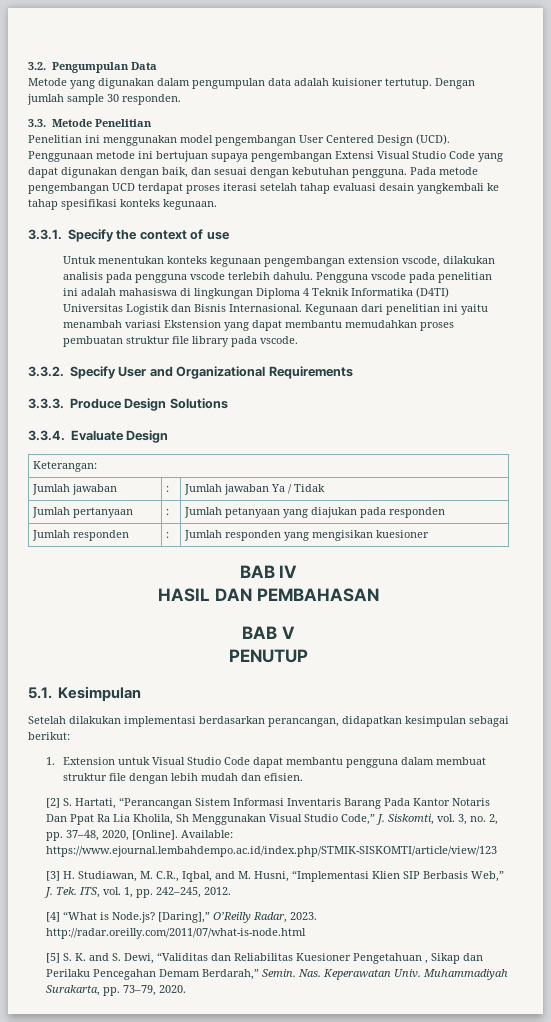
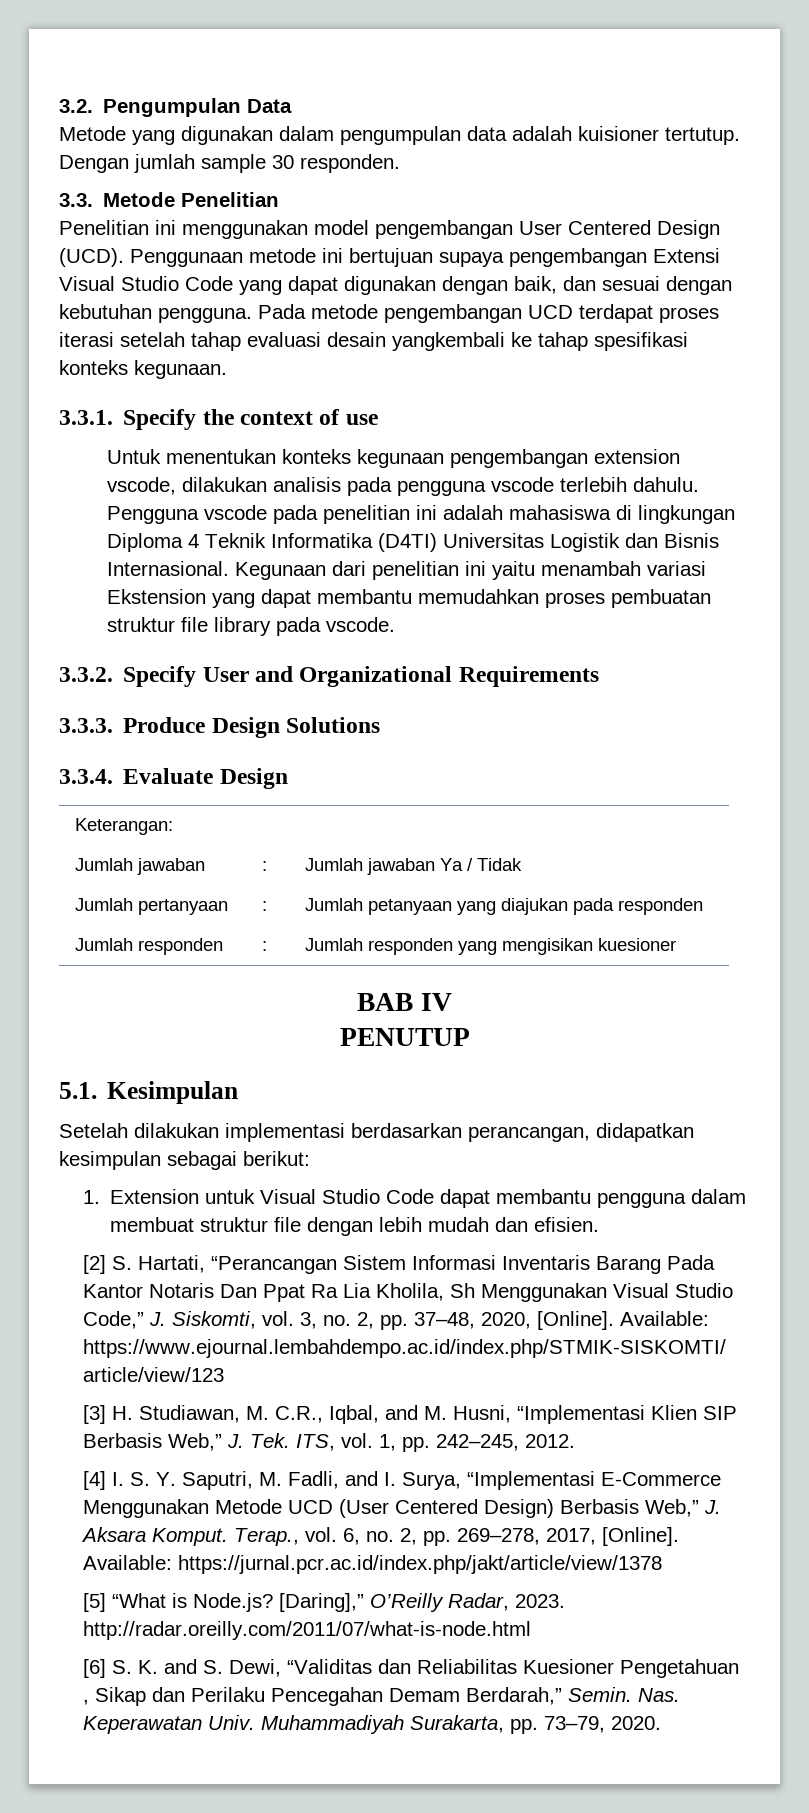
- HASIL DAN PEMBAHASAN
- BAB V
- [4] “What is Node.js?
+ [4] I. S. Y. Saputri, M. Fadli, and I. Surya, “Implementasi E-Commerce Menggunakan Metode UCD (User Centered Design) Berbasis Web,” J. Aksara Komput. Terap., vol. 6, no. 2, pp. 269–278, 2017, [Online]. Available: https://jurnal.pcr.ac.id/index.php/jakt/article/view/1378
+ [5] “What is Node.js?
- [5] S. K. and S. Dewi, “Validitas dan Reliabilitas Kuesioner Pengetahuan , Sikap dan Perilaku Pencegahan Demam Berdarah,” Semin.
+ [6] S. K. and S. Dewi, “Validitas dan Reliabilitas Kuesioner Pengetahuan , Sikap dan Perilaku Pencegahan Demam Berdarah,” Semin.

